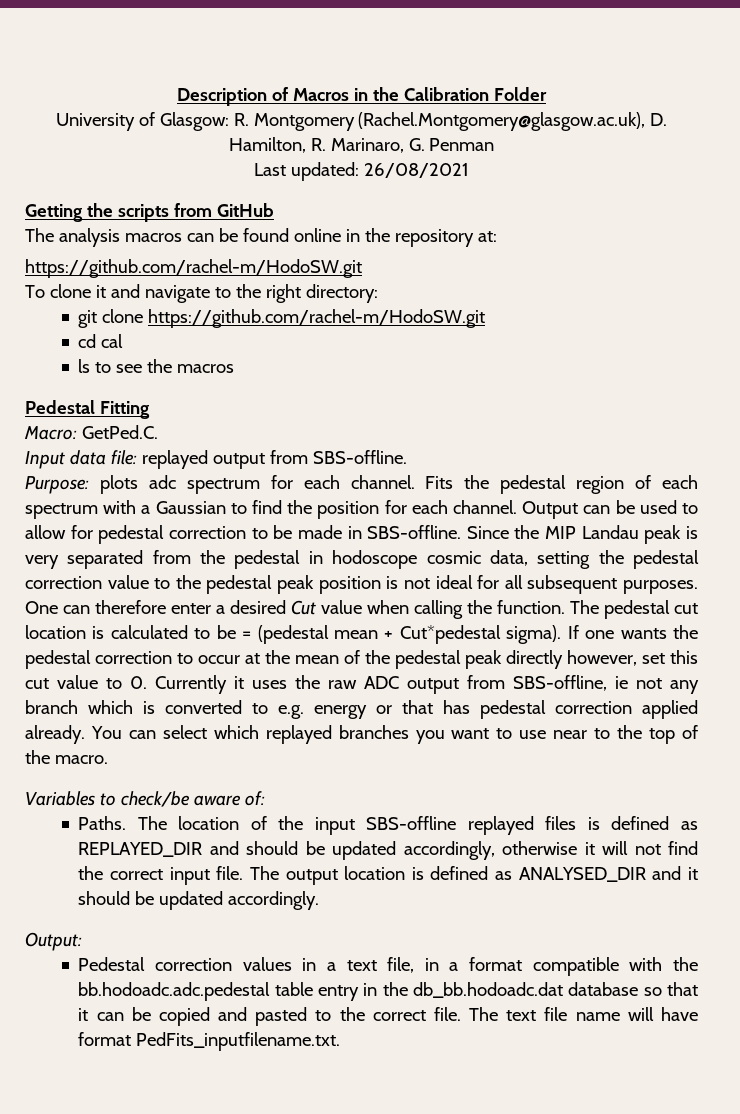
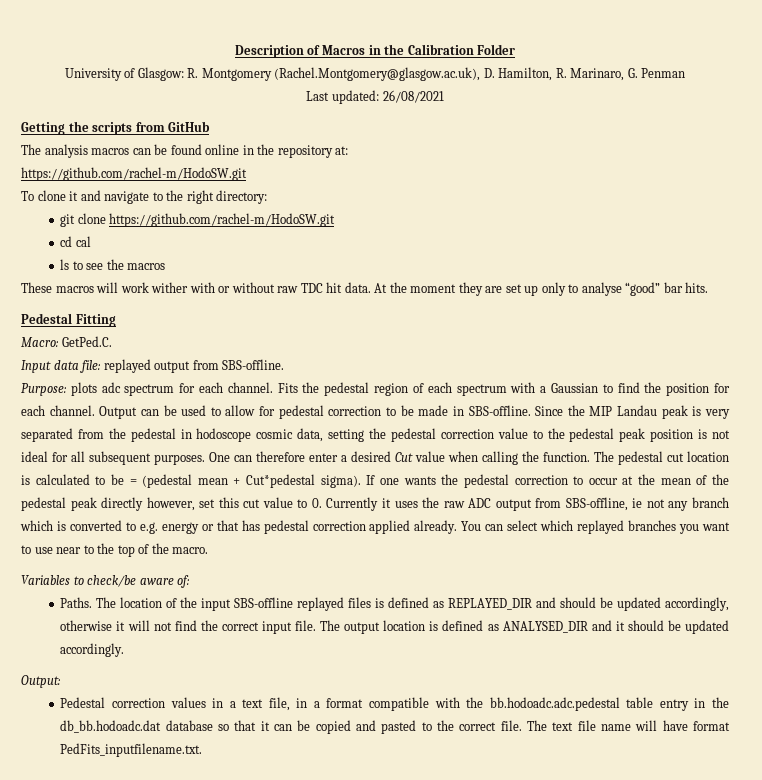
+ These macros will work wither with or without raw TDC hit data. At the moment they are set up only to analyse “good” bar hits.

